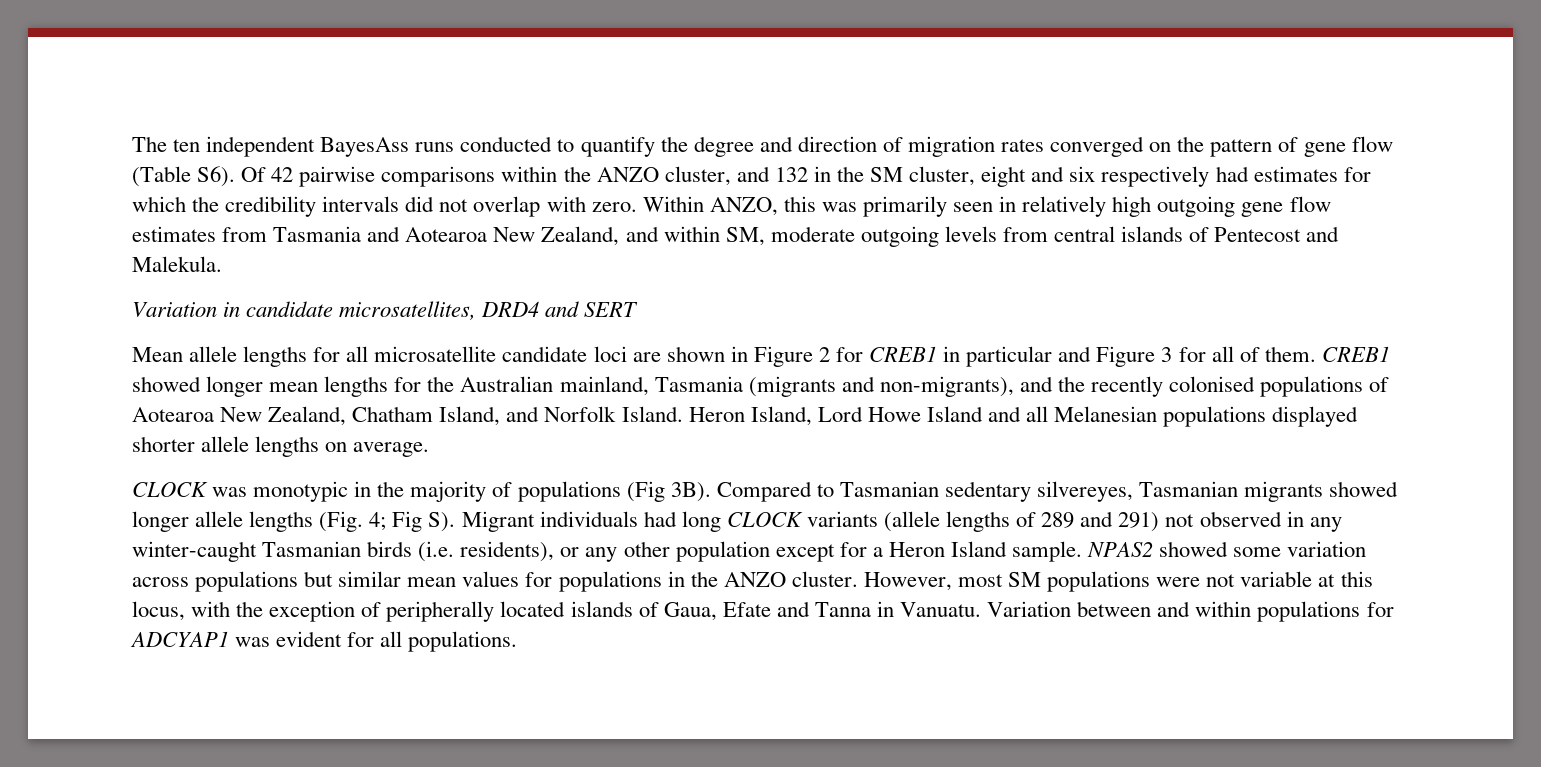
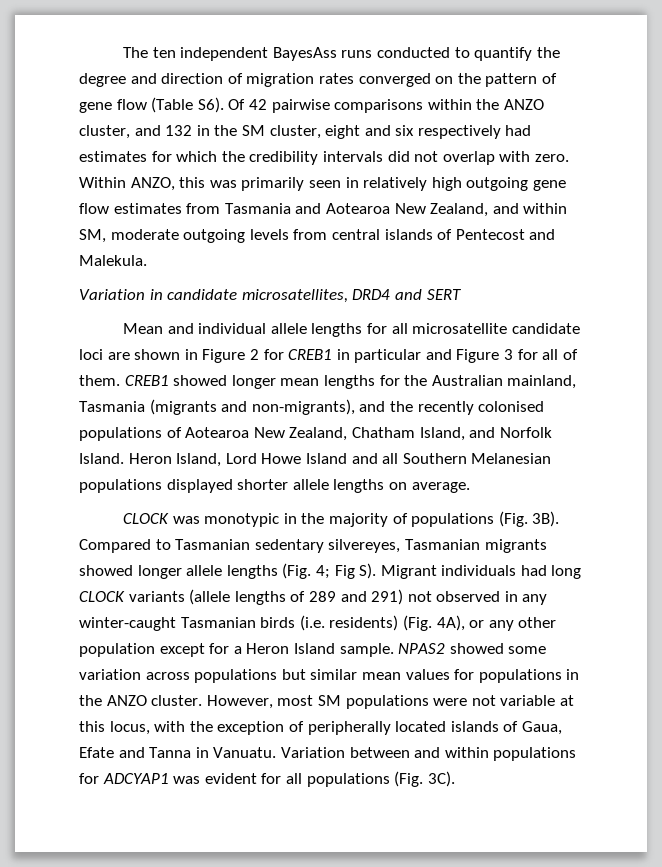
- Mean allele lengths for all microsatellite candidate loci are shown in Figure 2 for CREB1 in particular and Figure 3 for all of them.
+ Mean and individual allele lengths for all microsatellite candidate loci are shown in Figure 2 for CREB1 in particular and Figure 3 for all of them.
- Heron Island, Lord Howe Island and all Melanesian populations displayed shorter allele lengths on average.
+ Heron Island, Lord Howe Island and all Southern Melanesian populations displayed shorter allele lengths on average.
- CLOCK was monotypic in the majority of populations (Fig 3B).
+ CLOCK was monotypic in the majority of populations (Fig. 3B).
- Compared to Tasmanian sedentary silvereyes, Tasmanian migrants showed longer allele lengths (Fig. 4; Fig S). Migrant individuals had long CLOCK variants (allele lengths of 289 and 291) not observed in any winter-caught Tasmanian birds (i.e. residents), or any other population except for a Heron Island sample.
+ Compared to Tasmanian sedentary silvereyes, Tasmanian migrants showed longer allele lengths (Fig. 4; Fig S). Migrant individuals had long CLOCK variants (allele lengths of 289 and 291) not observed in any winter-caught Tasmanian birds (i.e. residents) (Fig. 4A), or any other population except for a Heron Island sample.
- Variation between and within populations for ADCYAP1 was evident for all populations.
+ Variation between and within populations for ADCYAP1 was evident for all populations (Fig. 3C).

